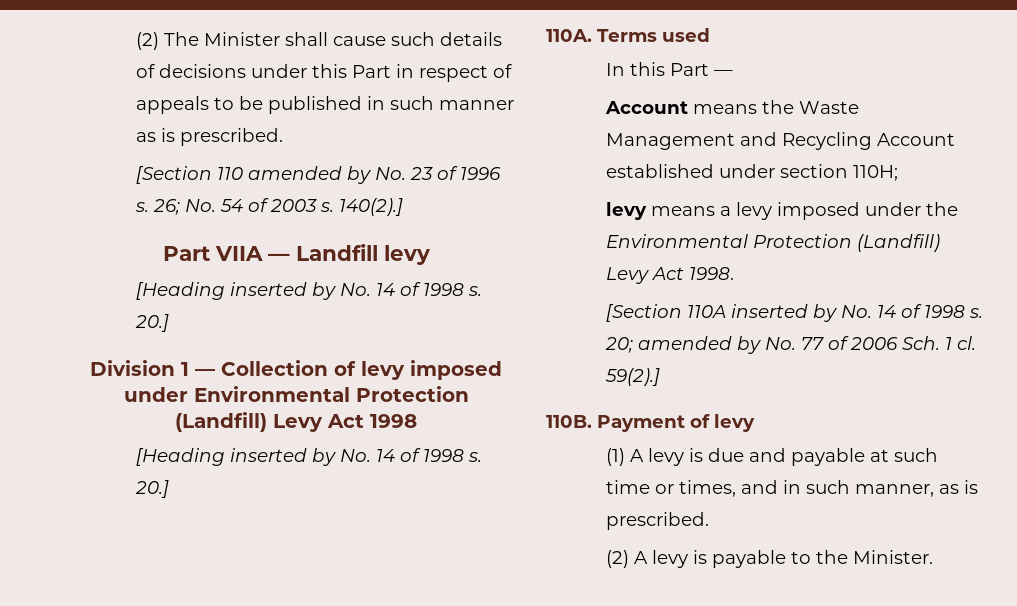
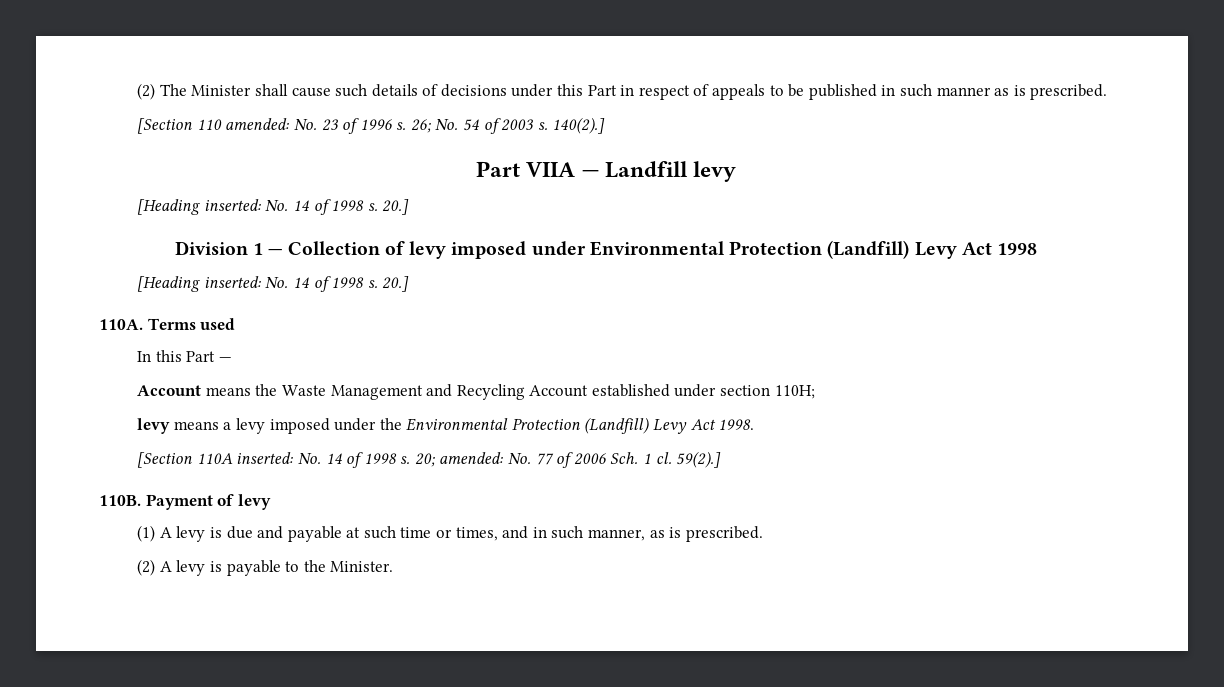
- [Section 110 amended by No. 23 of 1996 s.
+ [Section 110 amended: No. 23 of 1996 s.
  Part VIIA — Landfill levy
- [Heading inserted by No. 14 of 1998 s.
+ [Heading inserted: No. 14 of 1998 s.
  Division 1 — Collection of levy imposed under Environmental Protection (Landfill) Levy Act 1998
- [Heading inserted by No. 14 of 1998 s.
+ [Heading inserted: No. 14 of 1998 s.
- [Section 110A inserted by No. 14 of 1998 s.
+ [Section 110A inserted: No. 14 of 1998 s.
- 20; amended by No. 77 of 2006 Sch. 1 cl.
+ 20; amended: No. 77 of 2006 Sch. 1 cl.

